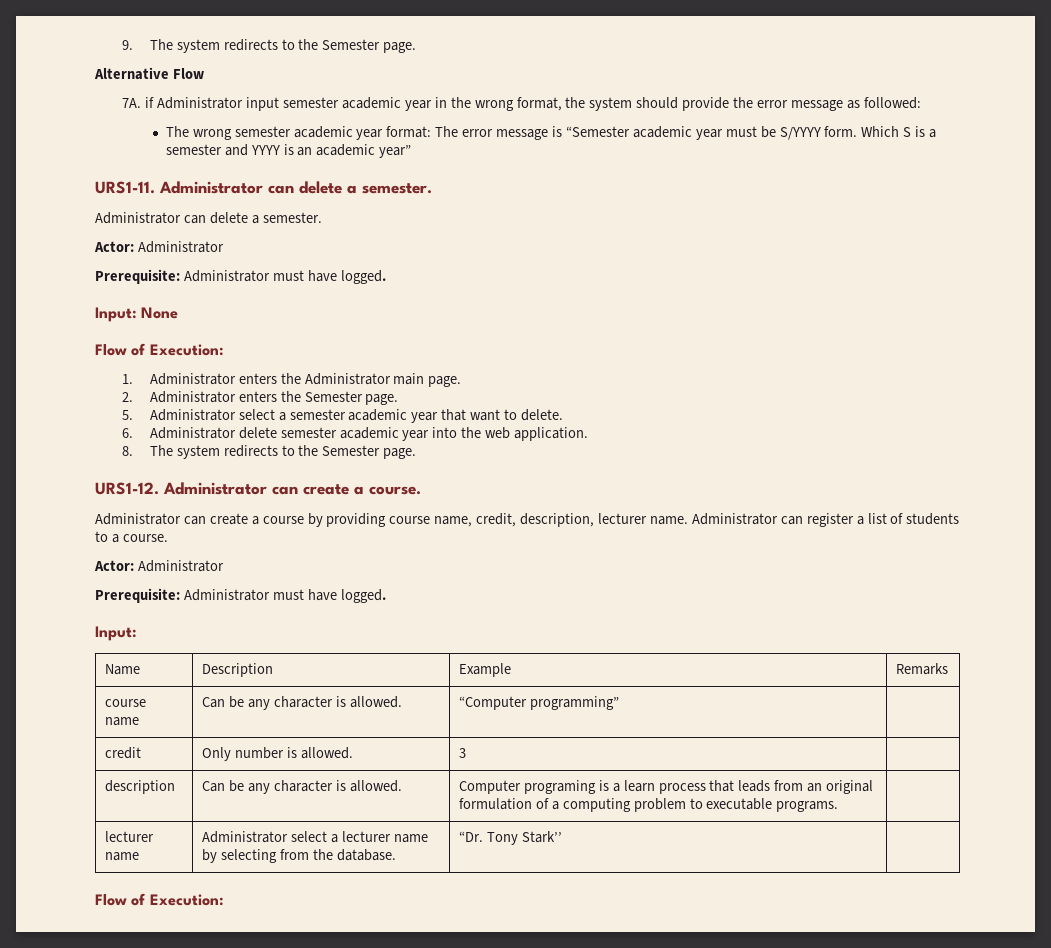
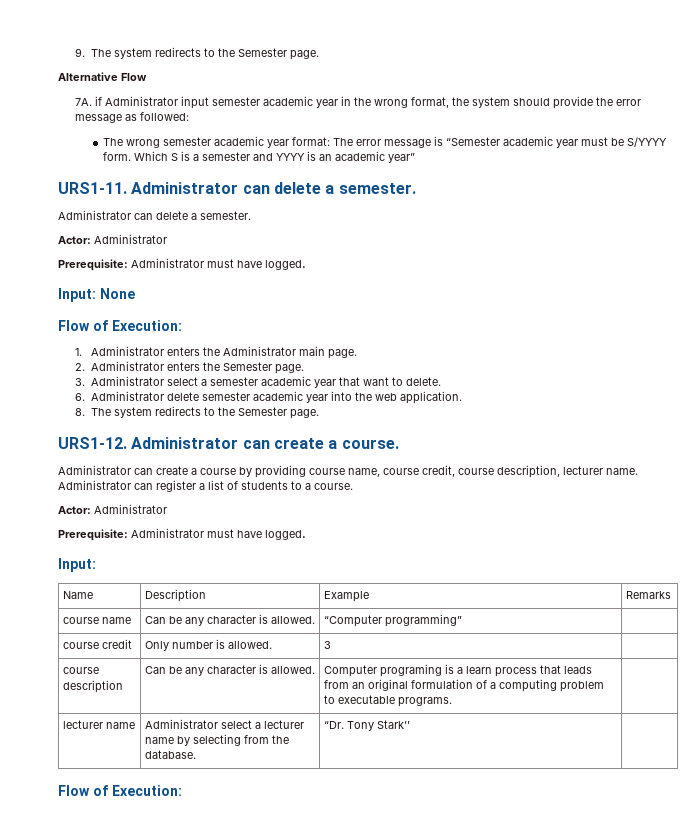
- 5. Administrator select a semester academic year that want to delete.
+ 3. Administrator select a semester academic year that want to delete.
- Administrator can create a course by providing course name, credit, description, lecturer name.
+ Administrator can create a course by providing course name, course credit, course description, lecturer name.
- credit | Only number is allowed. | 3 |
+ course credit | Only number is allowed. | 3 |
- description | Can be any character is allowed. | Computer programing is a learn process that leads from an original formulation of a computing problem to executable programs. |
+ course description | Can be any character is allowed. | Computer programing is a learn process that leads from an original formulation of a computing problem to executable programs. |

